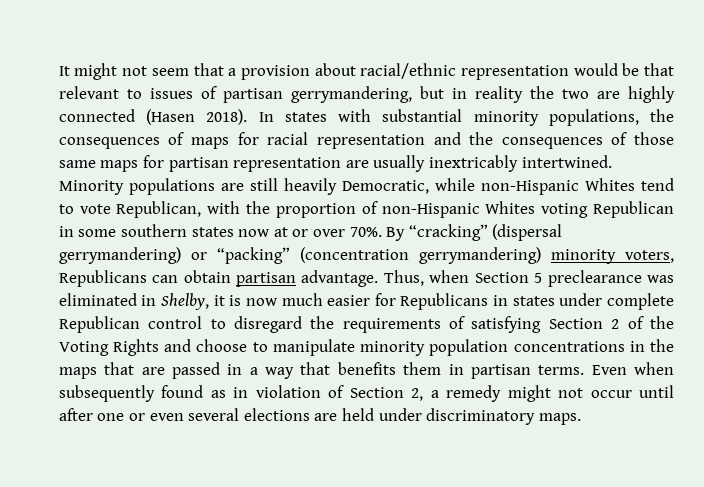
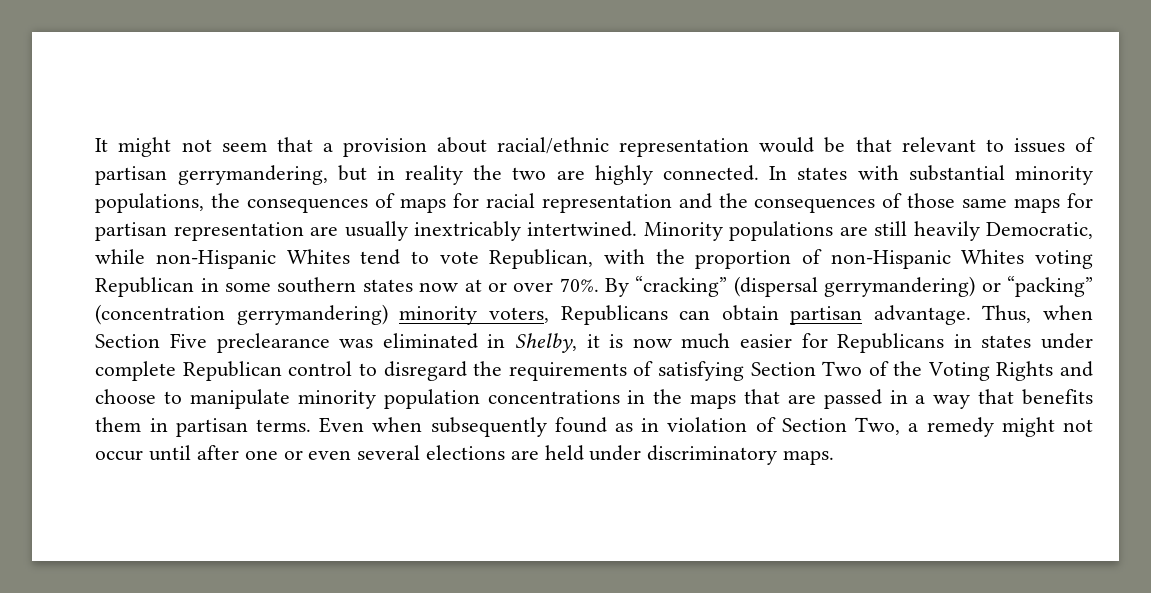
- It might not seem that a provision about racial/ethnic representation would be that relevant to issues of partisan gerrymandering, but in reality the two are highly connected (Hasen 2018).
+ It might not seem that a provision about racial/ethnic representation would be that relevant to issues of partisan gerrymandering, but in reality the two are highly connected.
- Thus, when Section 5 preclearance was eliminated in Shelby, it is now much easier for Republicans in states under complete Republican control to disregard the requirements of satisfying Section 2 of the Voting Rights and choose to manipulate minority population concentrations in the maps that are passed in a way that benefits them in partisan terms.
+ Thus, when Section Five preclearance was eliminated in Shelby, it is now much easier for Republicans in states under complete Republican control to disregard the requirements of satisfying Section Two of the Voting Rights and choose to manipulate minority population concentrations in the maps that are passed in a way that benefits them in partisan terms.
- Even when subsequently found as in violation of Section 2, a remedy might not occur until after one or even several elections are held under discriminatory maps.
+ Even when subsequently found as in violation of Section Two, a remedy might not occur until after one or even several elections are held under discriminatory maps.

